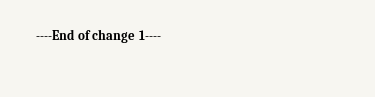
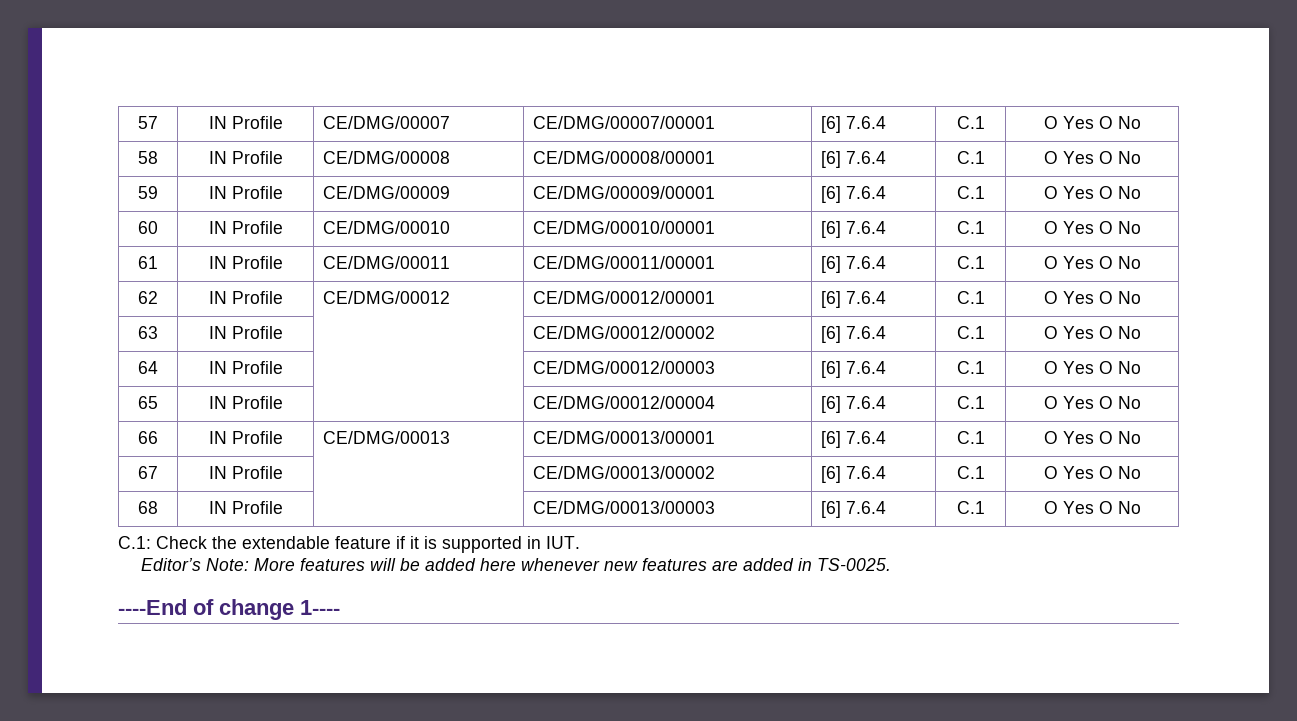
+ 57 | IN Profile | CE/DMG/00007 | CE/DMG/00007/00001 | [6] 7.6.4 | C.1 | O Yes O No
+ 58 | IN Profile | CE/DMG/00008 | CE/DMG/00008/00001 | [6] 7.6.4 | C.1 | O Yes O No
+ 59 | IN Profile | CE/DMG/00009 | CE/DMG/00009/00001 | [6] 7.6.4 | C.1 | O Yes O No
+ 60 | IN Profile | CE/DMG/00010 | CE/DMG/00010/00001 | [6] 7.6.4 | C.1 | O Yes O No
+ 61 | IN Profile | CE/DMG/00011 | CE/DMG/00011/00001 | [6] 7.6.4 | C.1 | O Yes O No
+ 62 | IN Profile | CE/DMG/00012 | CE/DMG/00012/00001 | [6] 7.6.4 | C.1 | O Yes O No
+ 63 | IN Profile | | CE/DMG/00012/00002 | [6] 7.6.4 | C.1 | O Yes O No
+ 64 | IN Profile | | CE/DMG/00012/00003 | [6] 7.6.4 | C.1 | O Yes O No
+ 65 | IN Profile | | CE/DMG/00012/00004 | [6] 7.6.4 | C.1 | O Yes O No
+ 66 | IN Profile | CE/DMG/00013 | CE/DMG/00013/00001 | [6] 7.6.4 | C.1 | O Yes O No
+ 67 | IN Profile | | CE/DMG/00013/00002 | [6] 7.6.4 | C.1 | O Yes O No
+ 68 | IN Profile | | CE/DMG/00013/00003 | [6] 7.6.4 | C.1 | O Yes O No
+ C.1: Check the extendable feature if it is supported in IUT.
+ Editor’s Note: More features will be added here whenever new features are added in TS-0025.

